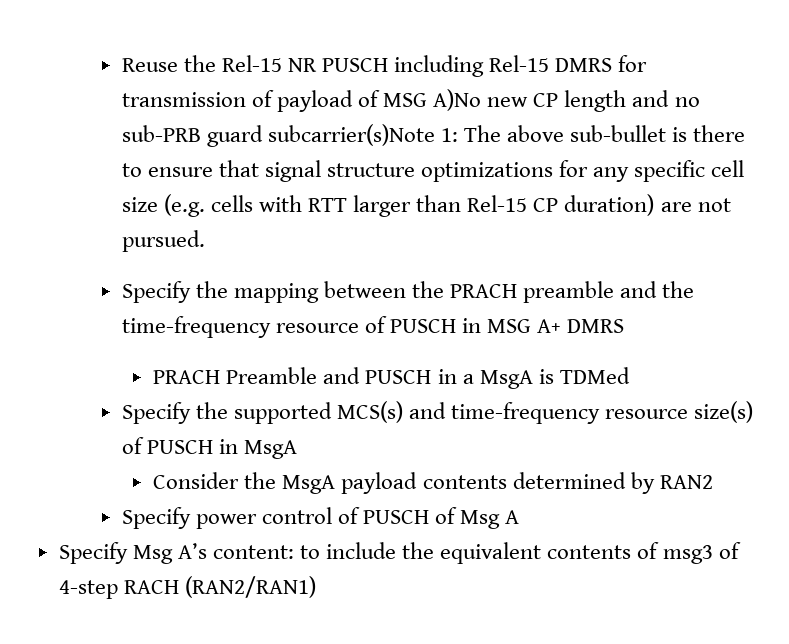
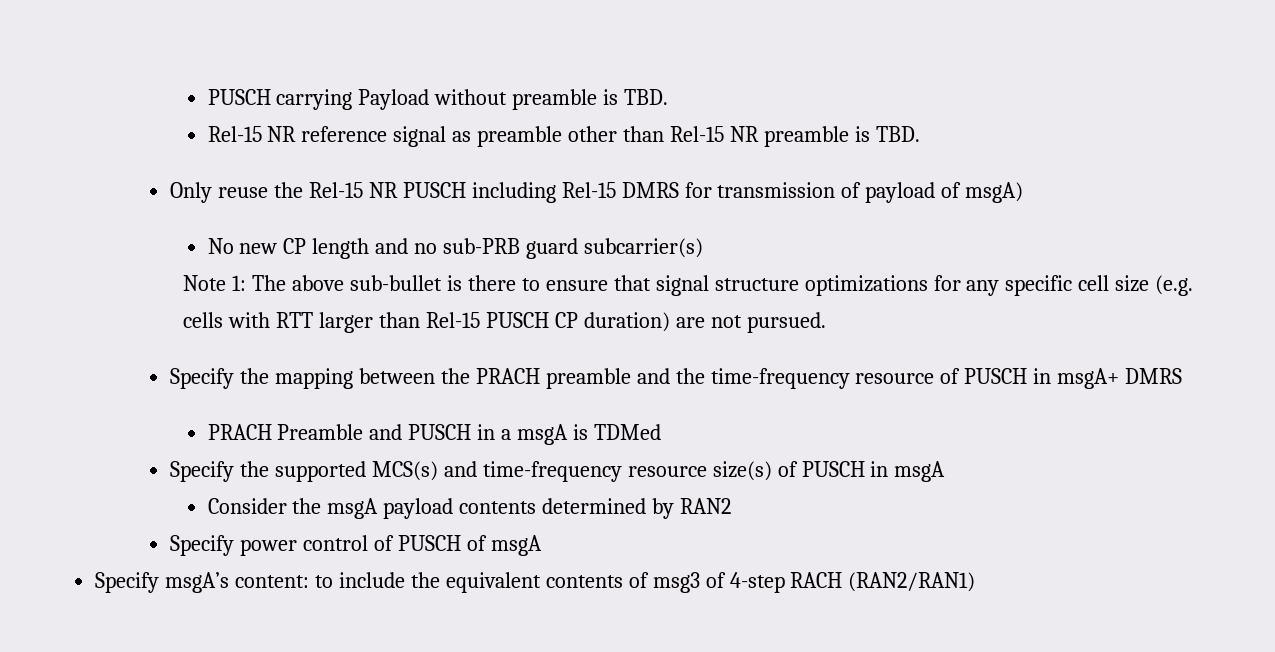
- Reuse the Rel-15 NR PUSCH including Rel-15 DMRS for transmission of payload of MSG A)No new CP length and no sub-PRB guard subcarrier(s)Note 1: The above sub-bullet is there to ensure that signal structure optimizations for any specific cell size (e.g. cells with RTT larger than Rel-15 CP duration) are not pursued.
+ PUSCH carrying Payload without preamble is TBD.
+ Rel-15 NR reference signal as preamble other than Rel-15 NR preamble is TBD.
+ Only reuse the Rel-15 NR PUSCH including Rel-15 DMRS for transmission of payload of msgA)
+ No new CP length and no sub-PRB guard subcarrier(s)
+ Note 1: The above sub-bullet is there to ensure that signal structure optimizations for any specific cell size (e.g. cells with RTT larger than Rel-15 PUSCH CP duration) are not pursued.
- Specify the mapping between the PRACH preamble and the time-frequency resource of PUSCH in MSG A+ DMRS
+ Specify the mapping between the PRACH preamble and the time-frequency resource of PUSCH in msgA+ DMRS
- PRACH Preamble and PUSCH in a MsgA is TDMed
+ PRACH Preamble and PUSCH in a msgA is TDMed
- Specify the supported MCS(s) and time-frequency resource size(s) of PUSCH in MsgA
+ Specify the supported MCS(s) and time-frequency resource size(s) of PUSCH in msgA
- Consider the MsgA payload contents determined by RAN2
+ Consider the msgA payload contents determined by RAN2
- Specify power control of PUSCH of Msg A
- Specify Msg A’s content: to include the equivalent contents of msg3 of 4-step RACH (RAN2/RAN1)
+ Specify power control of PUSCH of msgA
+ Specify msgA’s content: to include the equivalent contents of msg3 of 4-step RACH (RAN2/RAN1)

